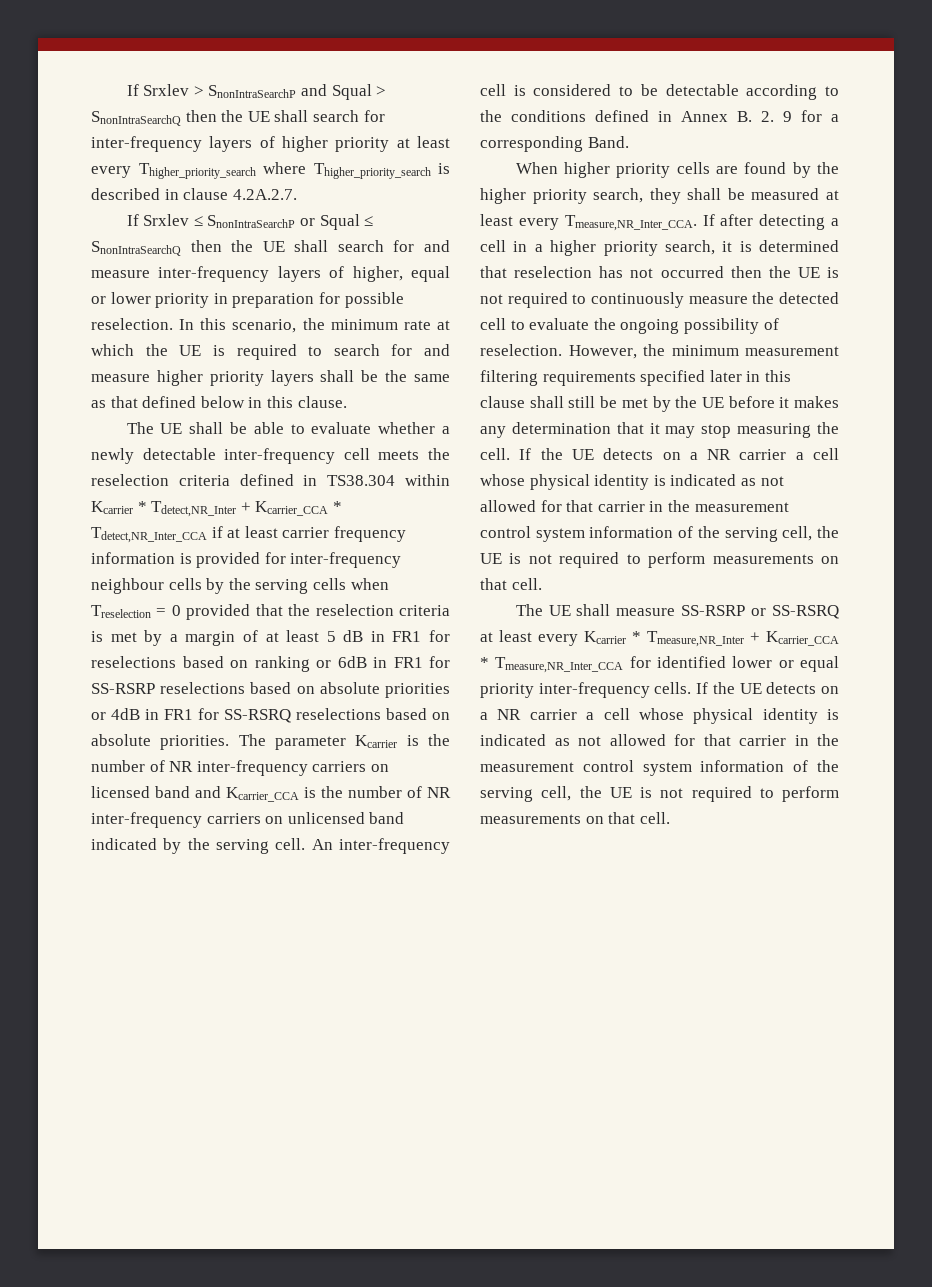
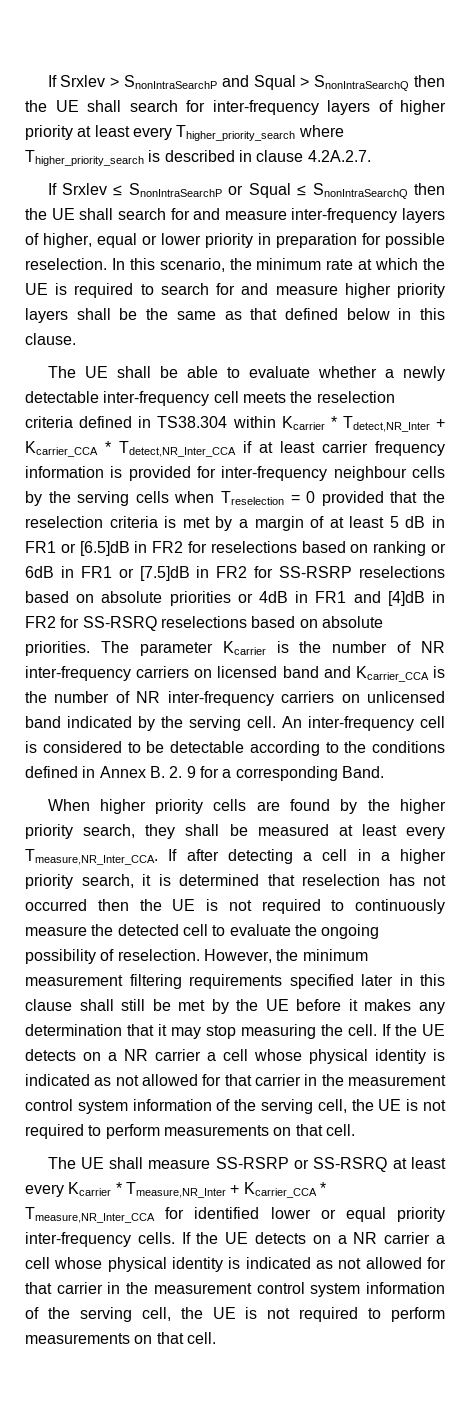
- The UE shall be able to evaluate whether a newly detectable inter-frequency cell meets the reselection criteria defined in TS38.304 within Kcarrier * Tdetect,NR_Inter + Kcarrier_CCA * Tdetect,NR_Inter_CCA if at least carrier frequency information is provided for inter-frequency neighbour cells by the serving cells when Treselection = 0 provided that the reselection criteria is met by a margin of at least 5 dB in FR1 for reselections based on ranking or 6dB in FR1 for SS-RSRP reselections based on absolute priorities or 4dB in FR1 for SS-RSRQ reselections based on absolute priorities.
+ The UE shall be able to evaluate whether a newly detectable inter-frequency cell meets the reselection criteria defined in TS38.304 within Kcarrier * Tdetect,NR_Inter + Kcarrier_CCA * Tdetect,NR_Inter_CCA if at least carrier frequency information is provided for inter-frequency neighbour cells by the serving cells when Treselection = 0 provided that the reselection criteria is met by a margin of at least 5 dB in FR1 or [6.5]dB in FR2 for reselections based on ranking or 6dB in FR1 or [7.5]dB in FR2 for SS-RSRP reselections based on absolute priorities or 4dB in FR1 and [4]dB in FR2 for SS-RSRQ reselections based on absolute priorities.

